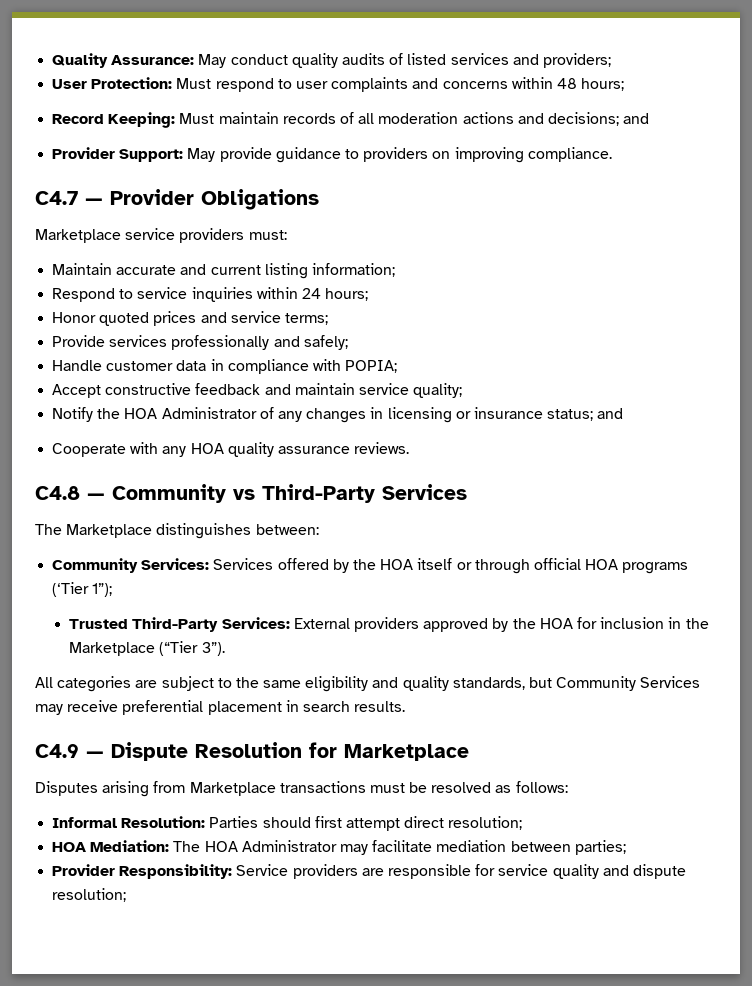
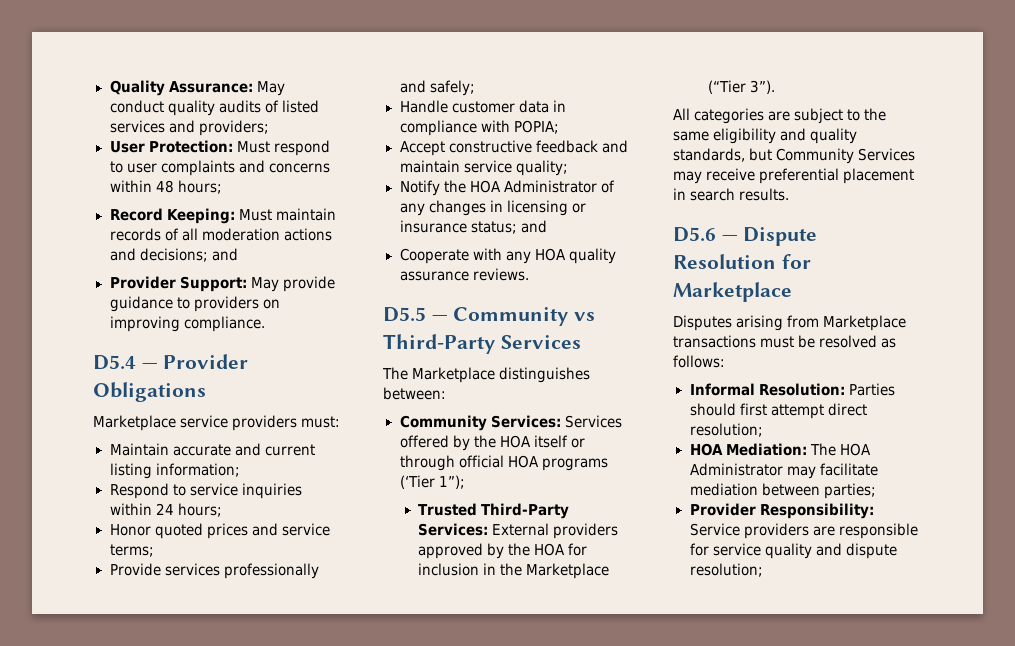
- C4.7 — Provider Obligations
+ D5.4 — Provider Obligations
- C4.8 — Community vs Third-Party Services
+ D5.5 — Community vs Third-Party Services
- C4.9 — Dispute Resolution for Marketplace
+ D5.6 — Dispute Resolution for Marketplace

